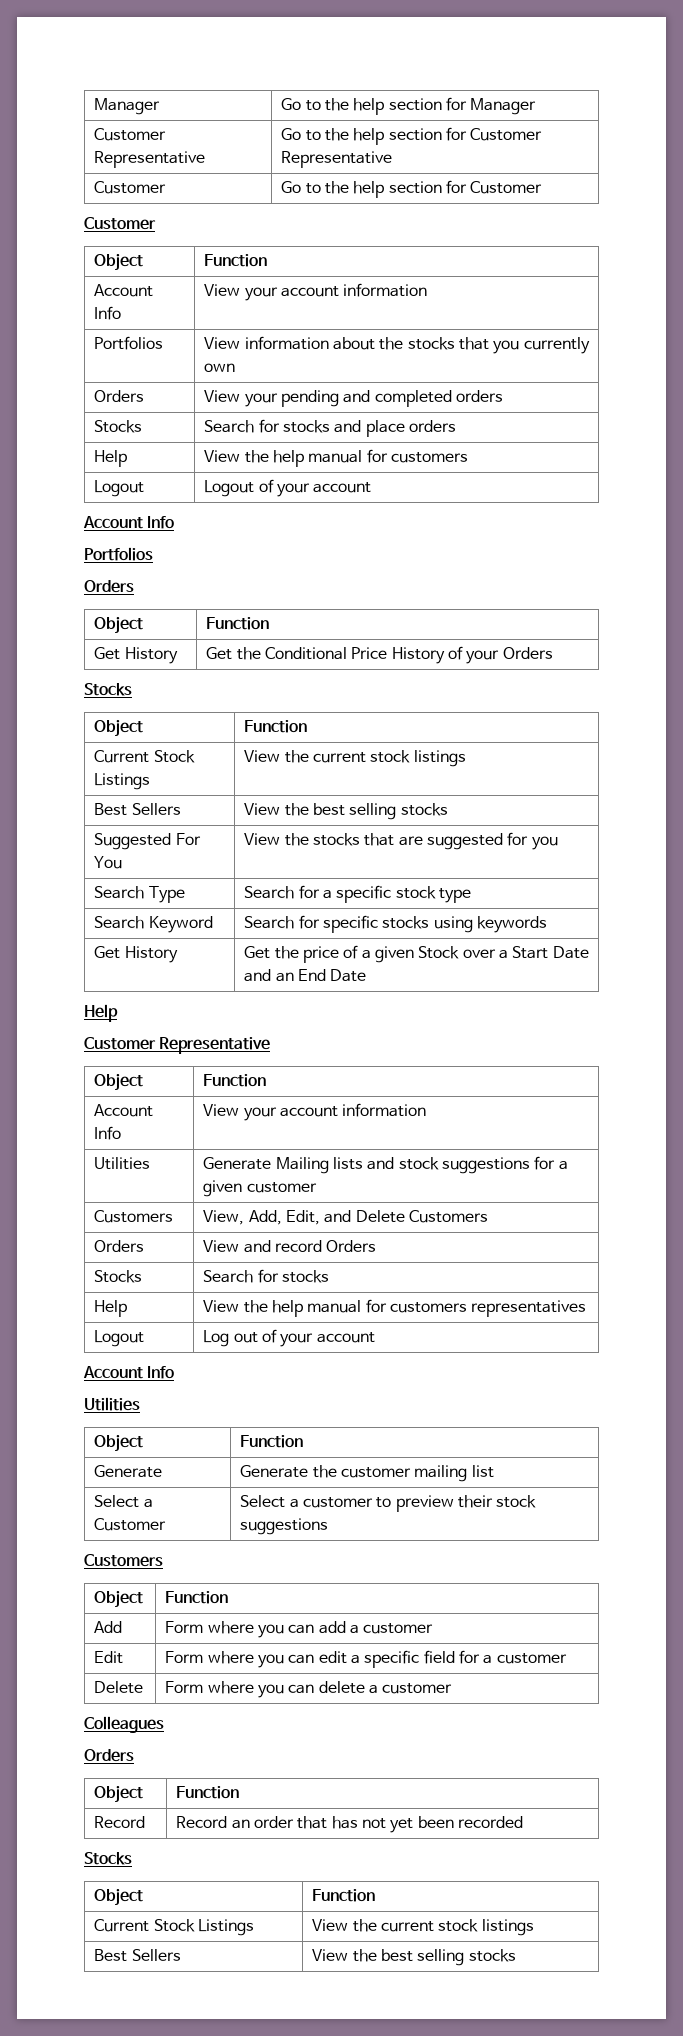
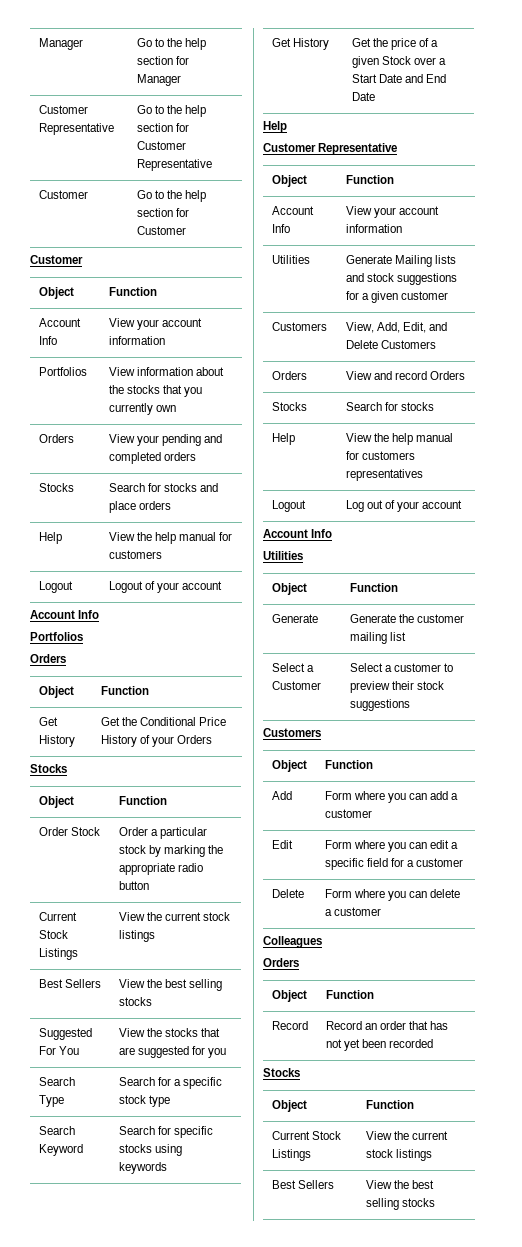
+ Order Stock | Order a particular stock by marking the appropriate radio button
- Get History | Get the price of a given Stock over a Start Date and an End Date
+ Get History | Get the price of a given Stock over a Start Date and End Date

